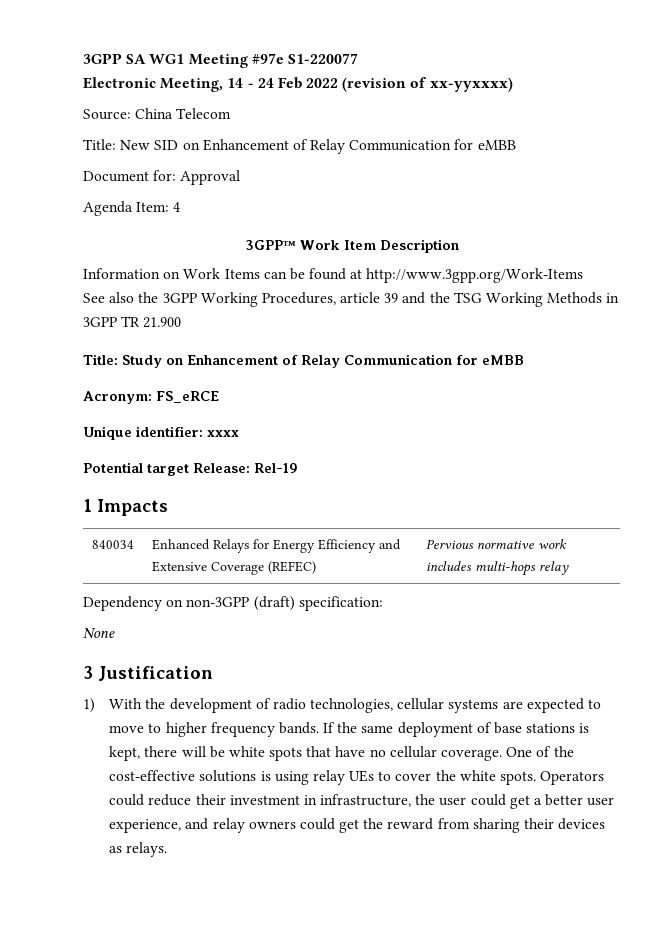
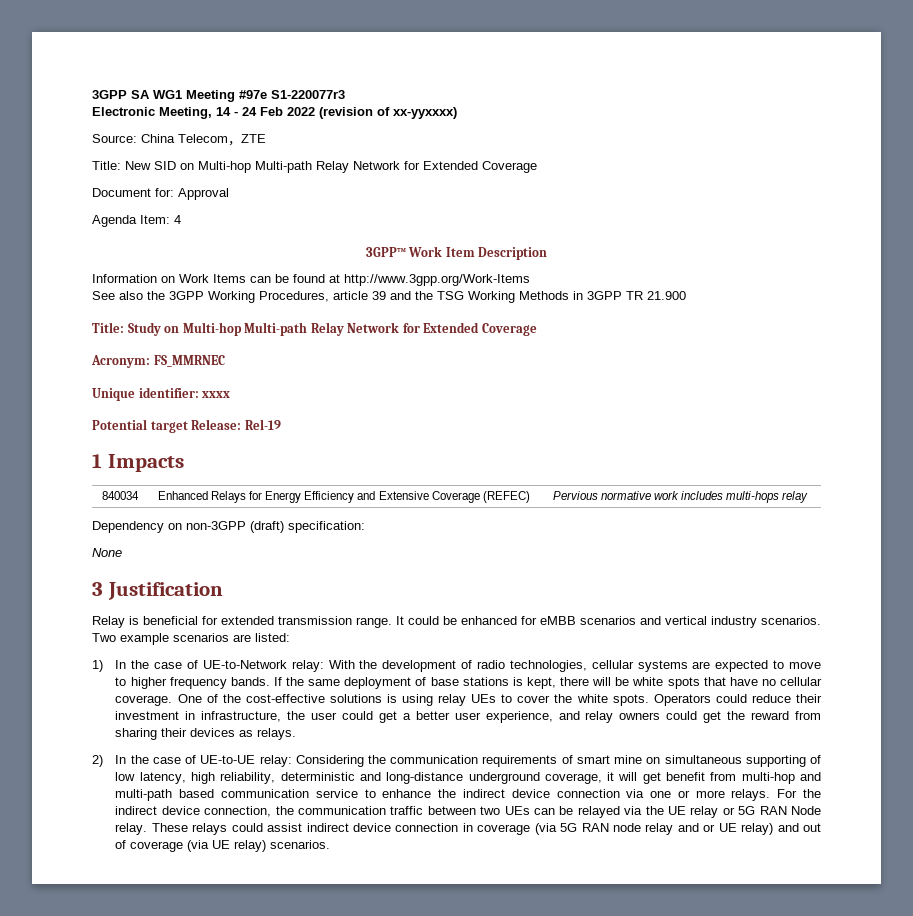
- 3GPP SA WG1 Meeting #97e S1-220077
+ 3GPP SA WG1 Meeting #97e S1-220077r3
- Source: China Telecom
+ Source: China Telecom，ZTE
- Title: New SID on Enhancement of Relay Communication for eMBB
+ Title: New SID on Multi-hop Multi-path Relay Network for Extended Coverage
- Title: Study on Enhancement of Relay Communication for eMBB
+ Title: Study on Multi-hop Multi-path Relay Network for Extended Coverage
- Acronym: FS_eRCE
+ Acronym: FS_MMRNEC
- 1) With the development of radio technologies, cellular systems are expected to move to higher frequency bands.
+ Relay is beneficial for extended transmission range. It could be enhanced for eMBB scenarios and vertical industry scenarios. Two example scenarios are listed:
+ 1) In the case of UE-to-Network relay: With the development of radio technologies, cellular systems are expected to move to higher frequency bands.
+ 2) In the case of UE-to-UE relay: Considering the communication requirements of smart mine on simultaneous supporting of low latency, high reliability, deterministic and long-distance underground coverage, it will get benefit from multi-hop and multi-path based communication service to enhance the indirect device connection via one or more relays. For the indirect device connection, the communication traffic between two UEs can be relayed via the UE relay or 5G RAN Node relay. These relays could assist indirect device connection in coverage (via 5G RAN node relay and or UE relay) and out of coverage (via UE relay) scenarios.

